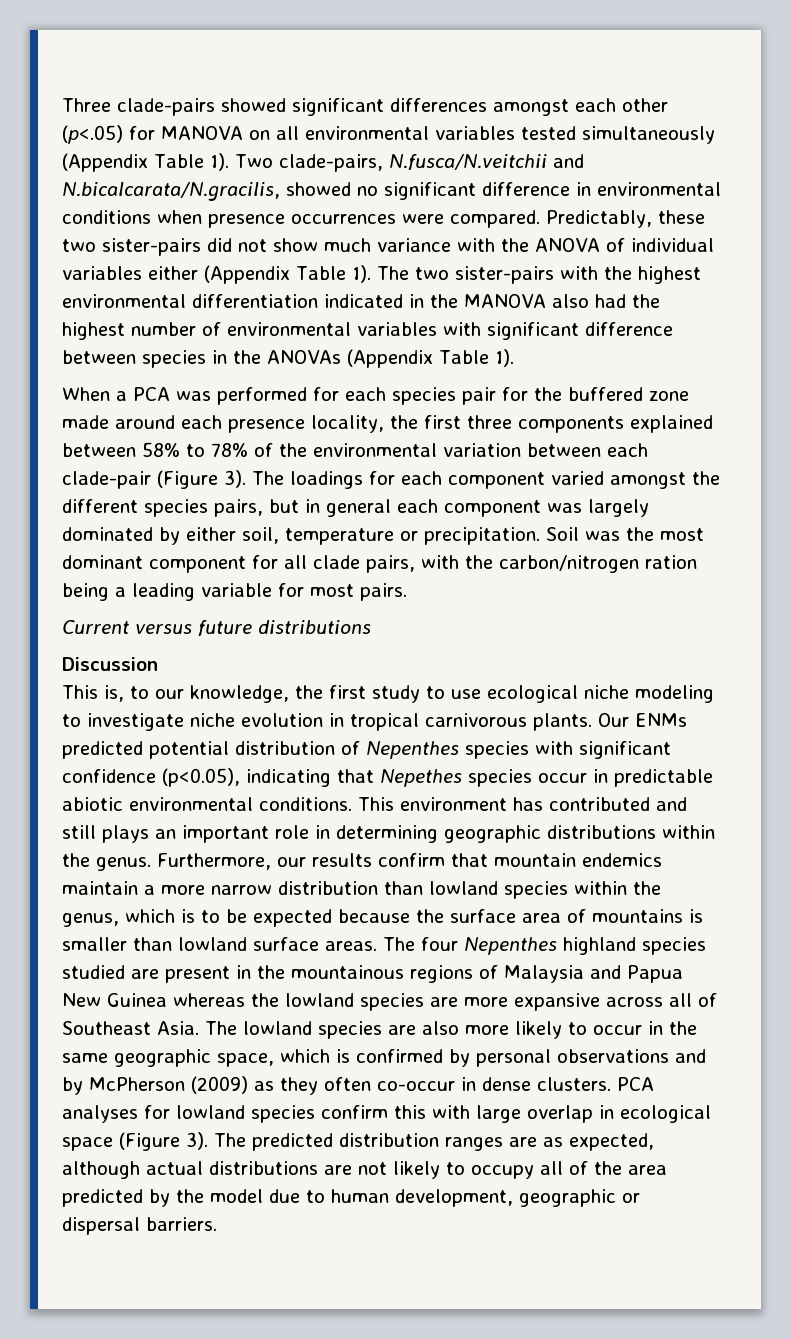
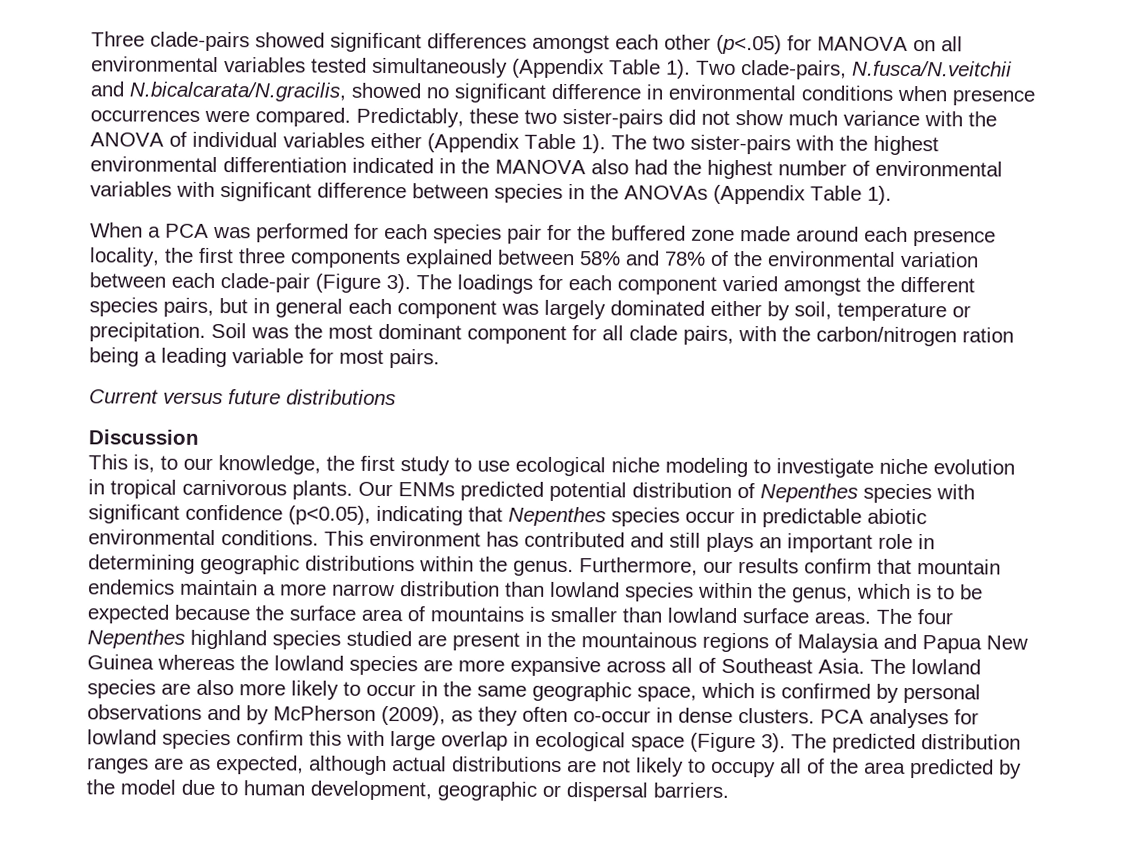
- When a PCA was performed for each species pair for the buffered zone made around each presence locality, the first three components explained between 58% to 78% of the environmental variation between each clade-pair (Figure 3).
+ When a PCA was performed for each species pair for the buffered zone made around each presence locality, the first three components explained between 58% and 78% of the environmental variation between each clade-pair (Figure 3).
- The loadings for each component varied amongst the different species pairs, but in general each component was largely dominated by either soil, temperature or precipitation.
+ The loadings for each component varied amongst the different species pairs, but in general each component was largely dominated either by soil, temperature or precipitation.
- Our ENMs predicted potential distribution of Nepenthes species with significant confidence (p<0.05), indicating that Nepethes species occur in predictable abiotic environmental conditions.
+ Our ENMs predicted potential distribution of Nepenthes species with significant confidence (p<0.05), indicating that Nepenthes species occur in predictable abiotic environmental conditions.
- The lowland species are also more likely to occur in the same geographic space, which is confirmed by personal observations and by McPherson (2009) as they often co-occur in dense clusters.
+ The lowland species are also more likely to occur in the same geographic space, which is confirmed by personal observations and by McPherson (2009), as they often co-occur in dense clusters.

